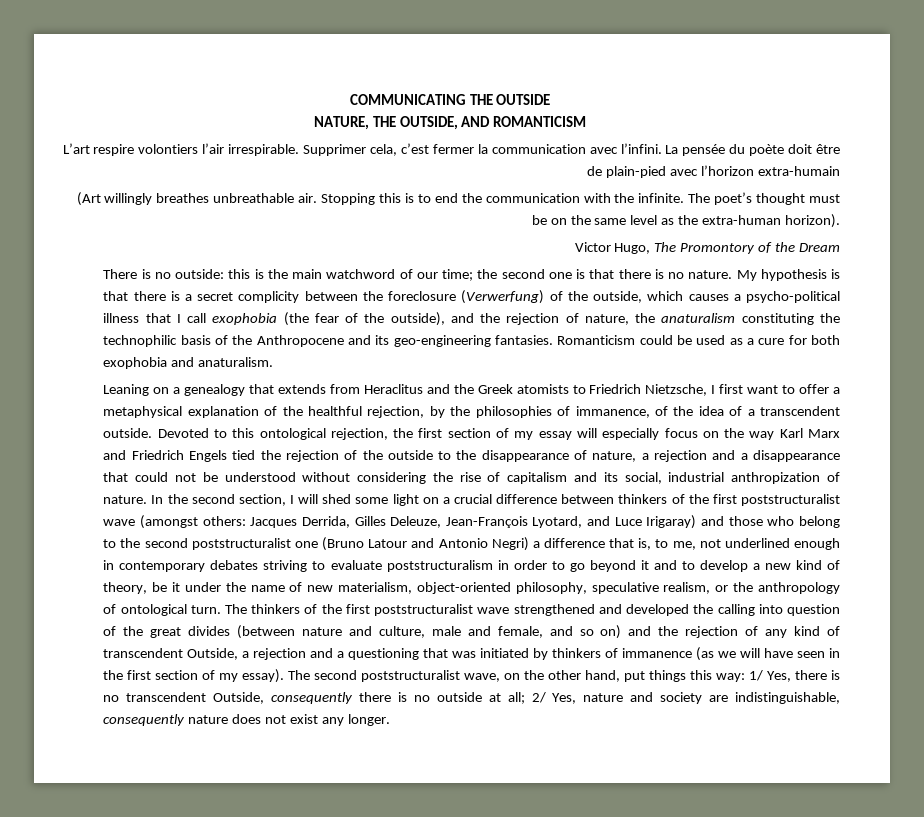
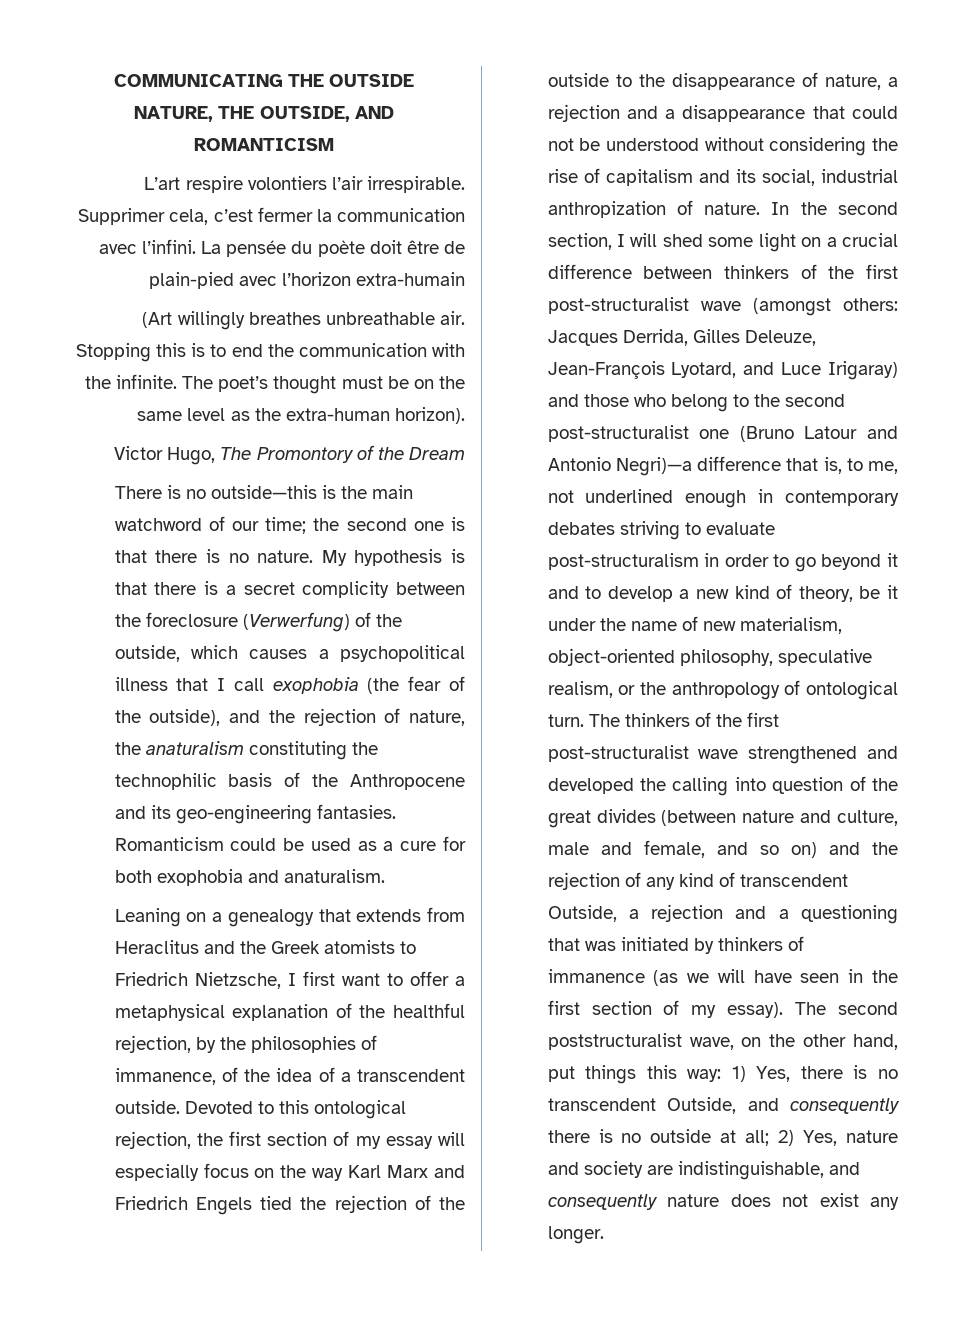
- There is no outside: this is the main watchword of our time; the second one is that there is no nature.
+ There is no outside—this is the main watchword of our time; the second one is that there is no nature.
- My hypothesis is that there is a secret complicity between the foreclosure (Verwerfung) of the outside, which causes a psycho-political illness that I call exophobia (the fear of the outside), and the rejection of nature, the anaturalism constituting the technophilic basis of the Anthropocene and its geo-engineering fantasies.
+ My hypothesis is that there is a secret complicity between the foreclosure (Verwerfung) of the outside, which causes a psychopolitical illness that I call exophobia (the fear of the outside), and the rejection of nature, the anaturalism constituting the technophilic basis of the Anthropocene and its geo-engineering fantasies.
- In the second section, I will shed some light on a crucial difference between thinkers of the first poststructuralist wave (amongst others:
+ In the second section, I will shed some light on a crucial difference between thinkers of the first post-structuralist wave (amongst others:
- Jacques Derrida, Gilles Deleuze, Jean-François Lyotard, and Luce Irigaray) and those who belong to the second poststructuralist one (Bruno Latour and Antonio Negri) a difference that is, to me, not underlined enough in contemporary debates striving to evaluate poststructuralism in order to go beyond it and to develop a new kind of theory, be it under the name of new materialism, object-oriented philosophy, speculative realism, or the anthropology of ontological turn.
+ Jacques Derrida, Gilles Deleuze, Jean-François Lyotard, and Luce Irigaray) and those who belong to the second post-structuralist one (Bruno Latour and Antonio Negri)—a difference that is, to me, not underlined enough in contemporary debates striving to evaluate post-structuralism in order to go beyond it and to develop a new kind of theory, be it under the name of new materialism, object-oriented philosophy, speculative realism, or the anthropology of ontological turn.
- The thinkers of the first poststructuralist wave strengthened and developed the calling into question of the great divides (between nature and culture, male and female, and so on) and the rejection of any kind of transcendent Outside, a rejection and a questioning that was initiated by thinkers of immanence (as we will have seen in the first section of my essay).
+ The thinkers of the first post-structuralist wave strengthened and developed the calling into question of the great divides (between nature and culture, male and female, and so on) and the rejection of any kind of transcendent Outside, a rejection and a questioning that was initiated by thinkers of immanence (as we will have seen in the first section of my essay).
- The second poststructuralist wave, on the other hand, put things this way: 1/ Yes, there is no transcendent Outside, consequently there is no outside at all; 2/ Yes, nature and society are indistinguishable, consequently nature does not exist any longer.
+ The second poststructuralist wave, on the other hand, put things this way: 1) Yes, there is no transcendent Outside, and consequently there is no outside at all; 2) Yes, nature and society are indistinguishable, and consequently nature does not exist any longer.

